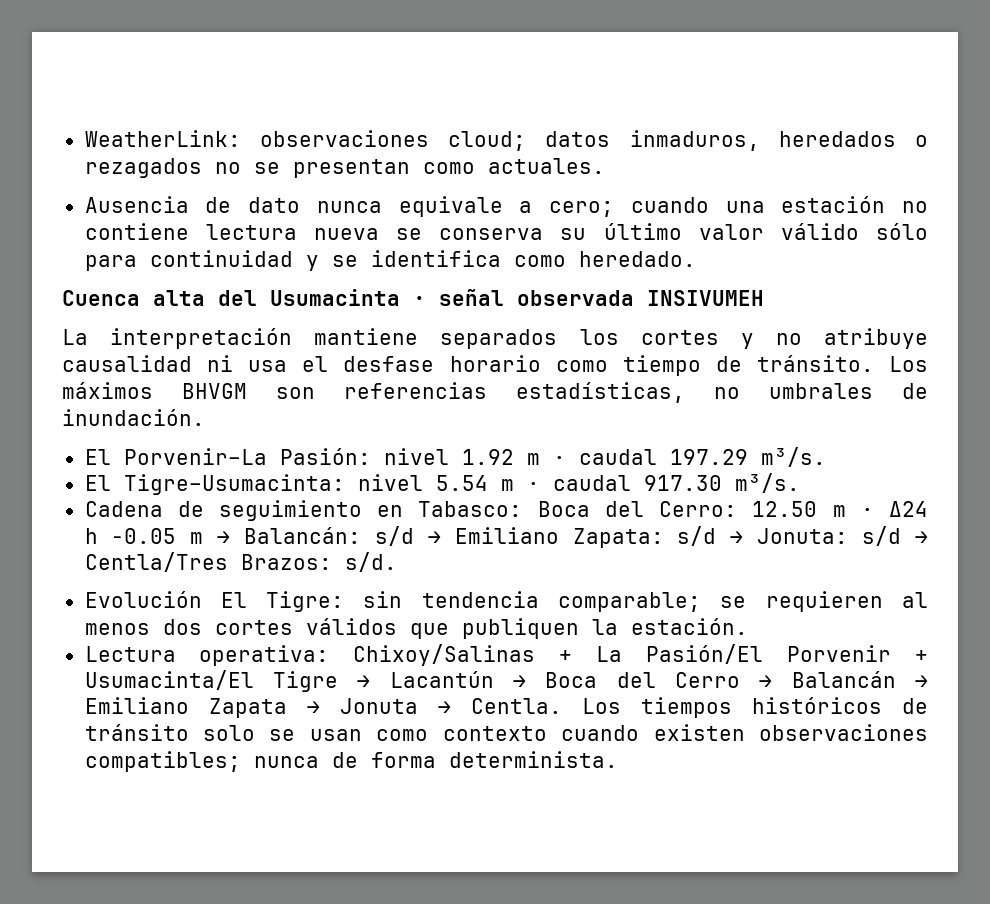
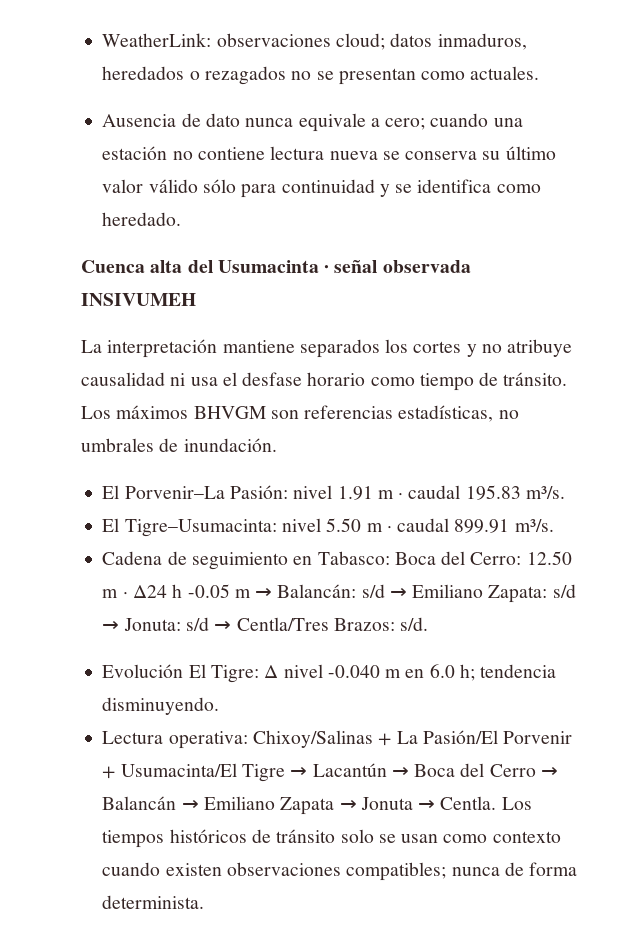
- El Porvenir–La Pasión: nivel 1.92 m · caudal 197.29 m³/s.
+ El Porvenir–La Pasión: nivel 1.91 m · caudal 195.83 m³/s.
- El Tigre–Usumacinta: nivel 5.54 m · caudal 917.30 m³/s.
+ El Tigre–Usumacinta: nivel 5.50 m · caudal 899.91 m³/s.
- Evolución El Tigre: sin tendencia comparable; se requieren al menos dos cortes válidos que publiquen la estación.
+ Evolución El Tigre: Δ nivel -0.040 m en 6.0 h; tendencia disminuyendo.

